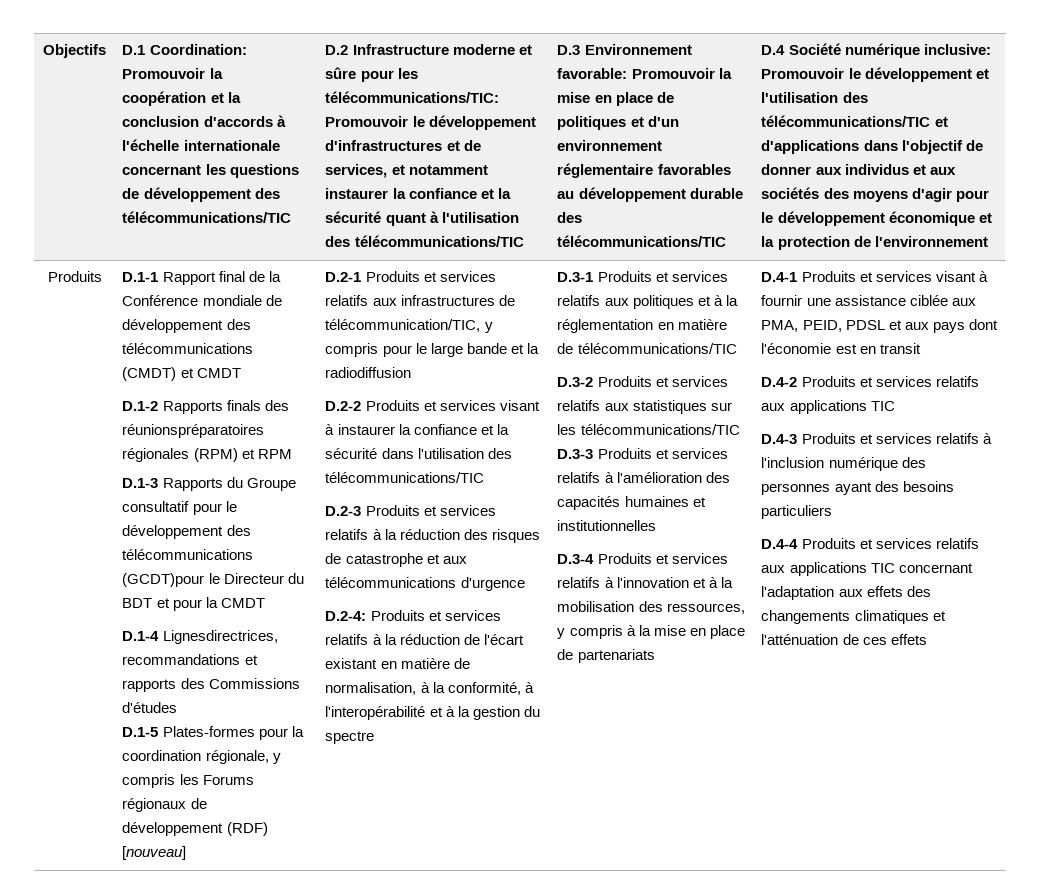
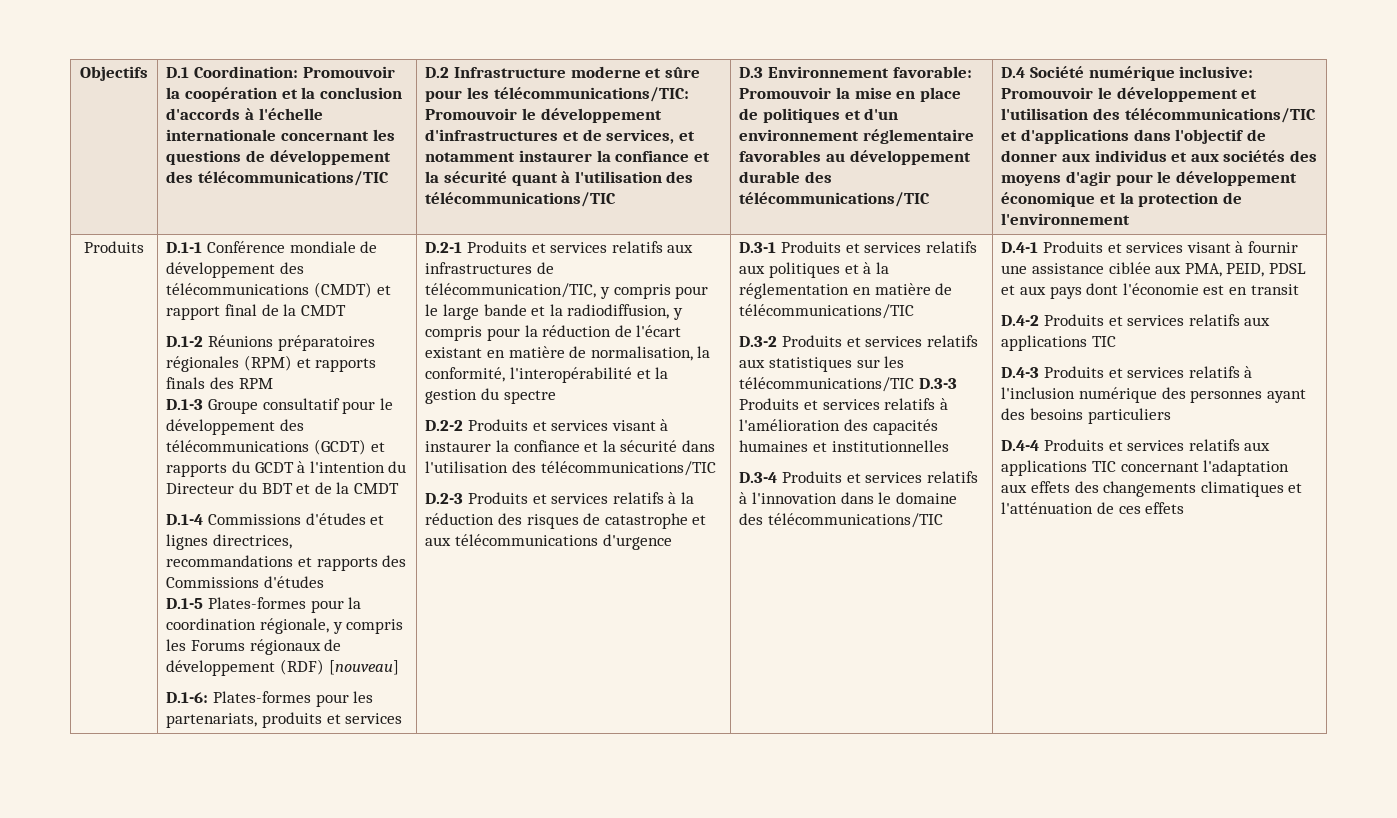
- D.1-1 Rapport final de la Conférence mondiale de développement des télécommunications (CMDT) et CMDT
- D.1-2 Rapports finals des réunionspréparatoires régionales (RPM) et RPM
+ D.1-1 Conférence mondiale de développement des télécommunications (CMDT) et rapport final de la CMDT
+ D.1-2 Réunions préparatoires régionales (RPM) et rapports finals des RPM
- D.1-3 Rapports du Groupe consultatif pour le développement des télécommunications (GCDT)pour le Directeur du BDT et pour la CMDT
+ D.1-3 Groupe consultatif pour le développement des télécommunications (GCDT) et rapports du GCDT à l'intention du Directeur du BDT et de la CMDT
- D.1-4 Lignesdirectrices, recommandations et rapports des Commissions d'études
+ D.1-4 Commissions d'études et lignes directrices, recommandations et rapports des Commissions d'études
+ D.1-6: Plates-formes pour les partenariats, produits et services
- D.2-1 Produits et services relatifs aux infrastructures de télécommunication/TIC, y compris pour le large bande et la radiodiffusion
+ D.2-1 Produits et services relatifs aux infrastructures de télécommunication/TIC, y compris pour le large bande et la radiodiffusion, y compris pour la réduction de l'écart existant en matière de normalisation, la conformité, l'interopérabilité et la gestion du spectre
- D.2-4: Produits et services relatifs à la réduction de l'écart existant en matière de normalisation, à la conformité, à l'interopérabilité et à la gestion du spectre
- D.3-4 Produits et services relatifs à l'innovation et à la mobilisation des ressources, y compris à la mise en place de partenariats
+ D.3-4 Produits et services relatifs à l'innovation dans le domaine des télécommunications/TIC

